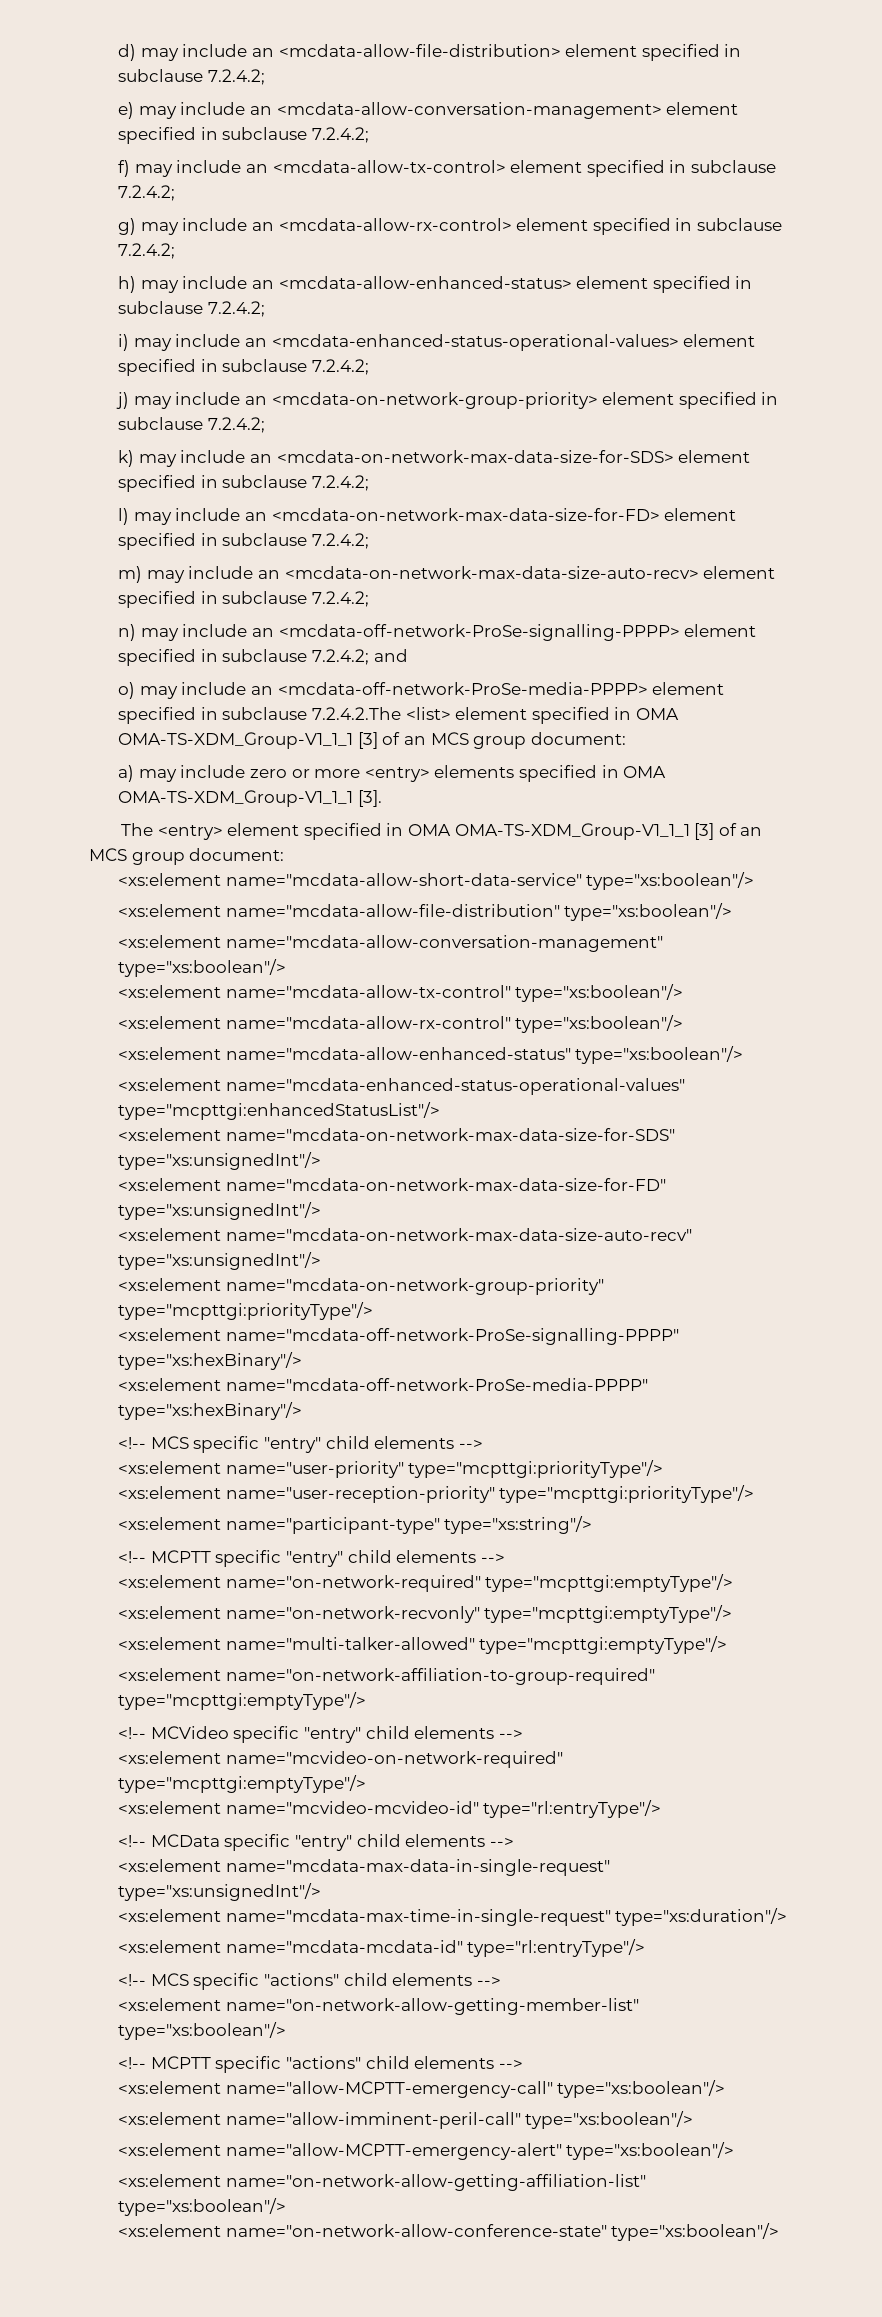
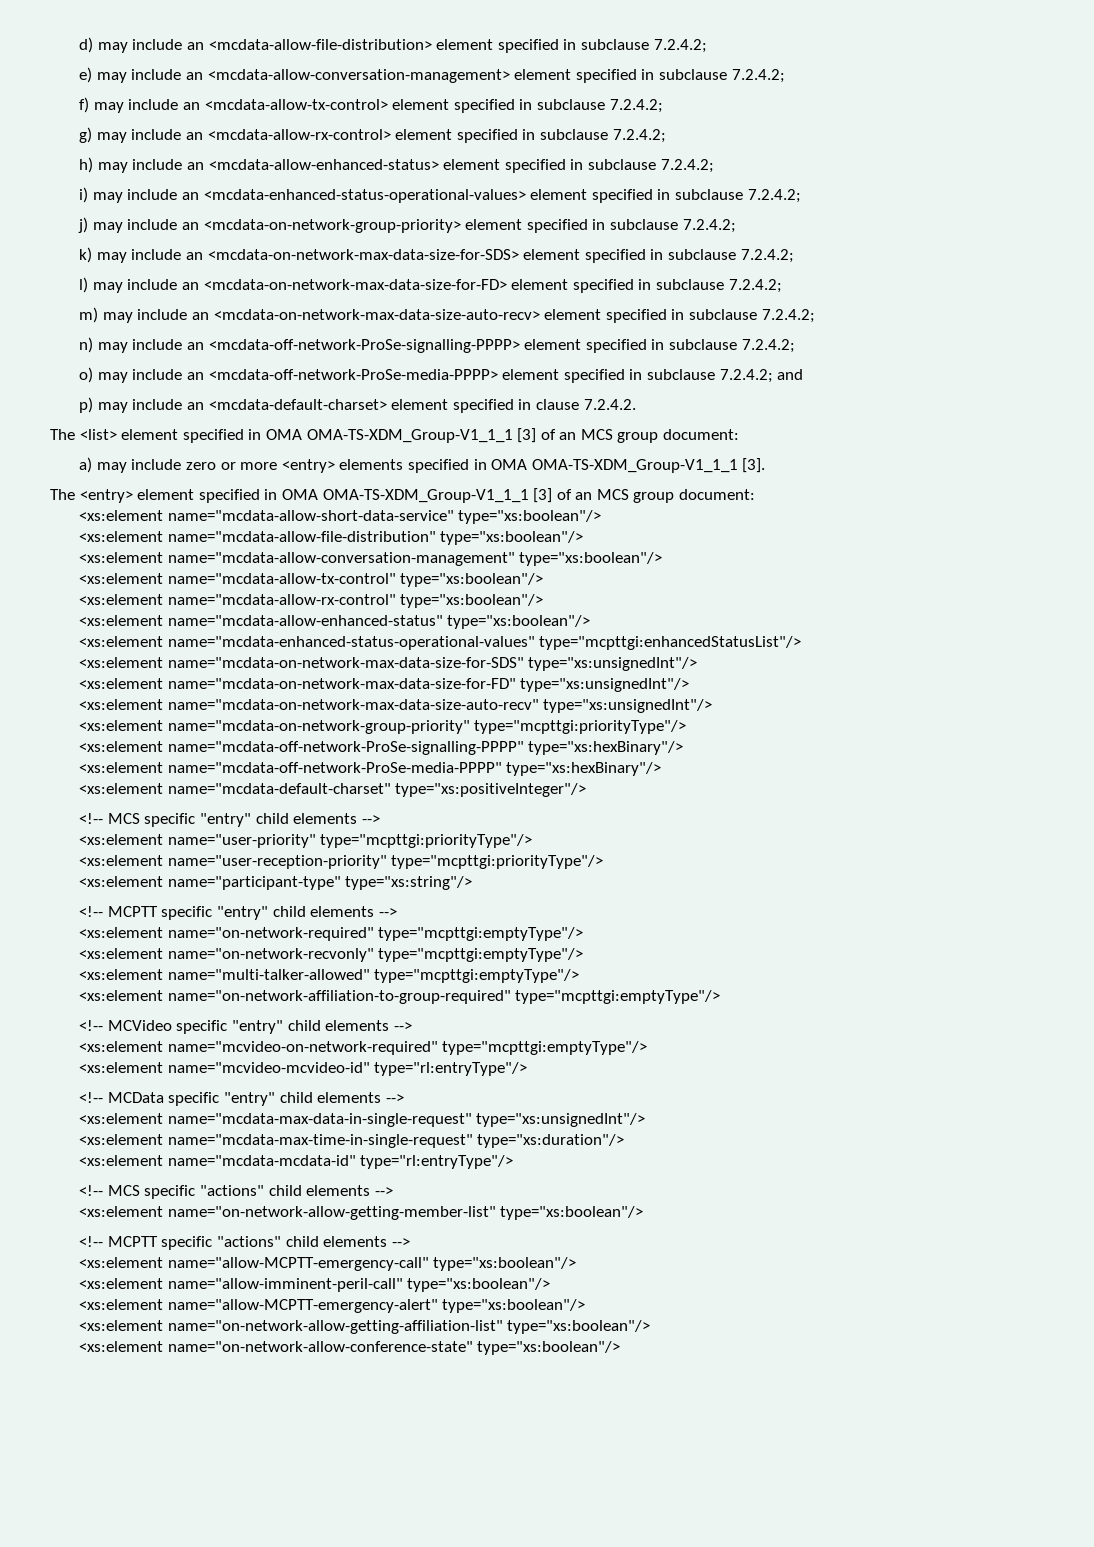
- n) may include an <mcdata-off-network-ProSe-signalling-PPPP> element specified in subclause 7.2.4.2; and
+ n) may include an <mcdata-off-network-ProSe-signalling-PPPP> element specified in subclause 7.2.4.2;
- o) may include an <mcdata-off-network-ProSe-media-PPPP> element specified in subclause 7.2.4.2.The <list> element specified in OMA OMA-TS-XDM_Group-V1_1_1 [3] of an MCS group document:
+ o) may include an <mcdata-off-network-ProSe-media-PPPP> element specified in subclause 7.2.4.2; and
+ p) may include an <mcdata-default-charset> element specified in clause 7.2.4.2.
+ The <list> element specified in OMA OMA-TS-XDM_Group-V1_1_1 [3] of an MCS group document:
+ <xs:element name="mcdata-default-charset" type="xs:positiveInteger"/>

